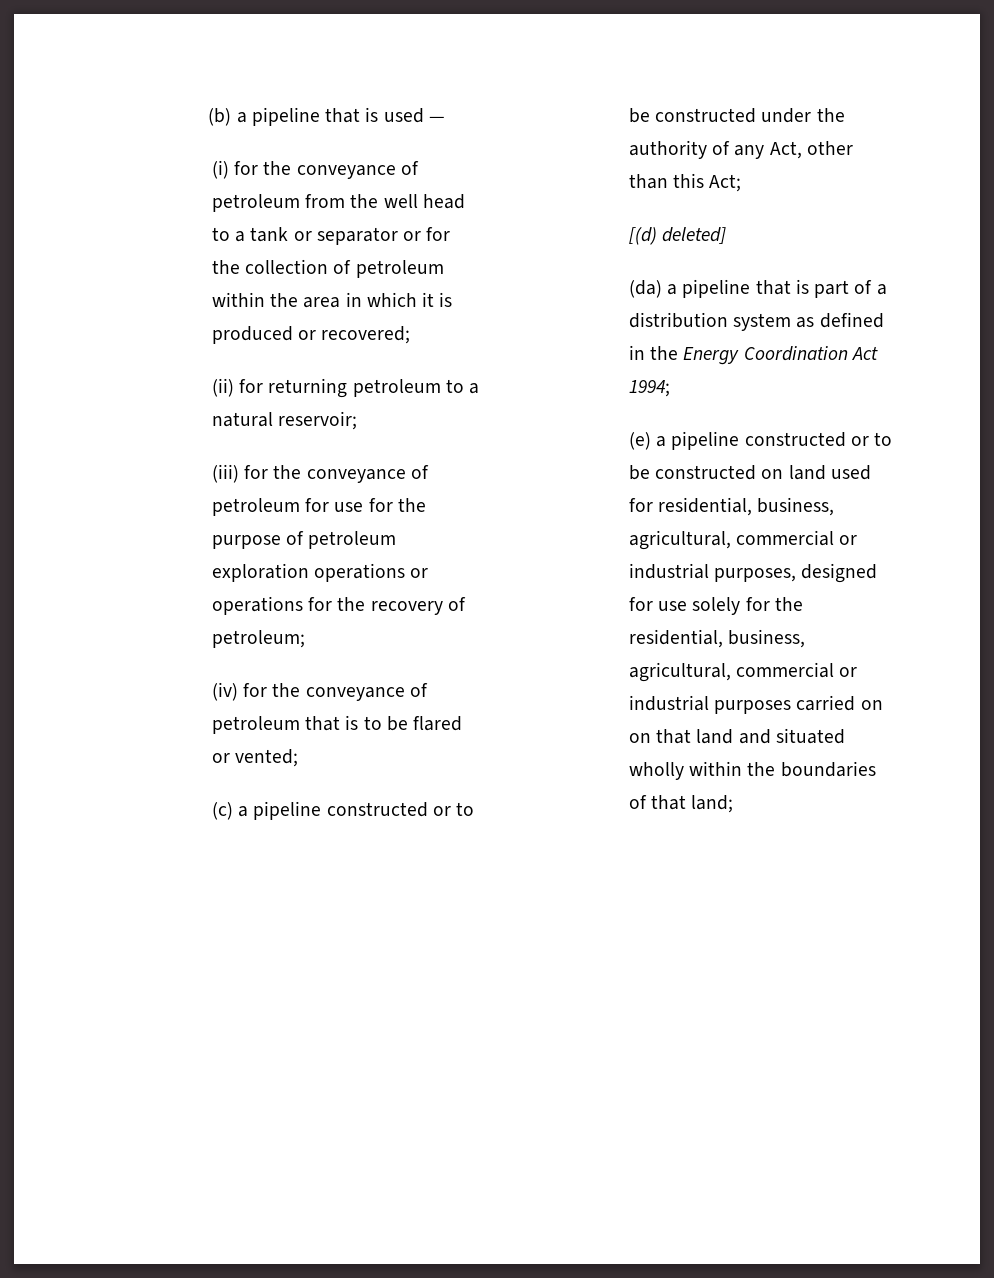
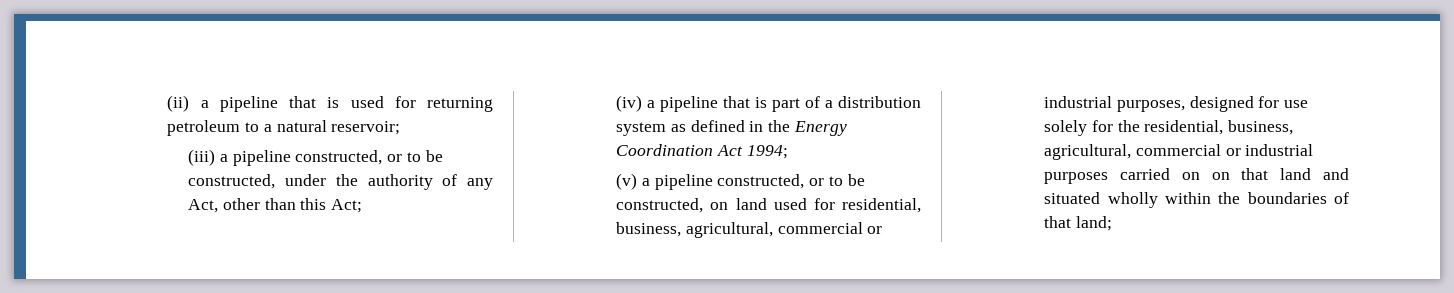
- (b) a pipeline that is used —
- (i) for the conveyance of petroleum from the well head to a tank or separator or for the collection of petroleum within the area in which it is produced or recovered;
- (ii) for returning petroleum to a natural reservoir;
+ (ii) a pipeline that is used for returning petroleum to a natural reservoir;
- (iii) for the conveyance of petroleum for use for the purpose of petroleum exploration operations or operations for the recovery of petroleum;
- (iv) for the conveyance of petroleum that is to be flared or vented;
- (c) a pipeline constructed or to be constructed under the authority of any Act, other than this Act;
+ (iii) a pipeline constructed, or to be constructed, under the authority of any Act, other than this Act;
- [(d) deleted]
- (da) a pipeline that is part of a distribution system as defined in the Energy Coordination Act 1994;
+ (iv) a pipeline that is part of a distribution system as defined in the Energy Coordination Act 1994;
- (e) a pipeline constructed or to be constructed on land used for residential, business, agricultural, commercial or industrial purposes, designed for use solely for the residential, business, agricultural, commercial or industrial purposes carried on on that land and situated wholly within the boundaries of that land;
+ (v) a pipeline constructed, or to be constructed, on land used for residential, business, agricultural, commercial or industrial purposes, designed for use solely for the residential, business, agricultural, commercial or industrial purposes carried on on that land and situated wholly within the boundaries of that land;

